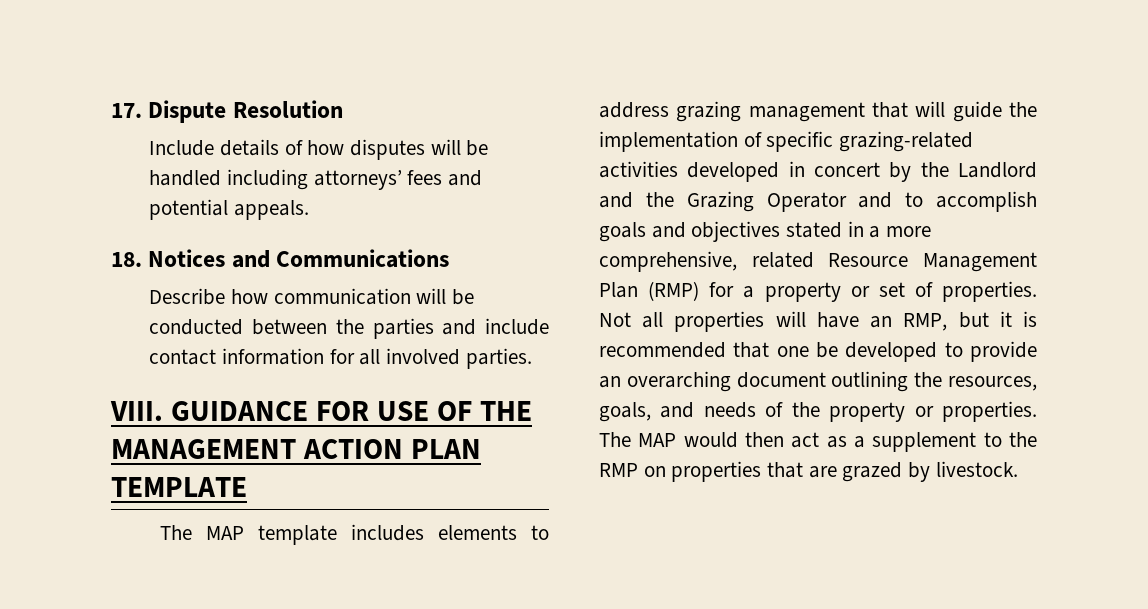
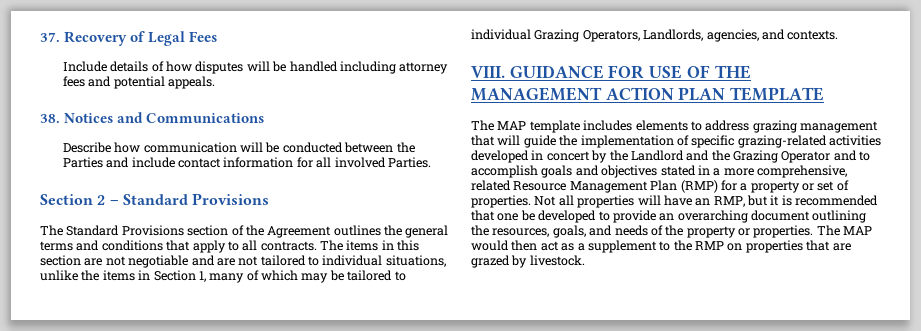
- 17. Dispute Resolution
+ 37. Recovery of Legal Fees
- Include details of how disputes will be handled including attorneys’ fees and potential appeals.
+ Include details of how disputes will be handled including attorney fees and potential appeals.
- 18. Notices and Communications
+ 38. Notices and Communications
- Describe how communication will be conducted between the parties and include contact information for all involved parties.
+ Describe how communication will be conducted between the Parties and include contact information for all involved Parties.
+ Section 2 – Standard Provisions
+ The Standard Provisions section of the Agreement outlines the general terms and conditions that apply to all contracts. The items in this section are not negotiable and are not tailored to individual situations, unlike the items in Section 1, many of which may be tailored to individual Grazing Operators, Landlords, agencies, and contexts.

